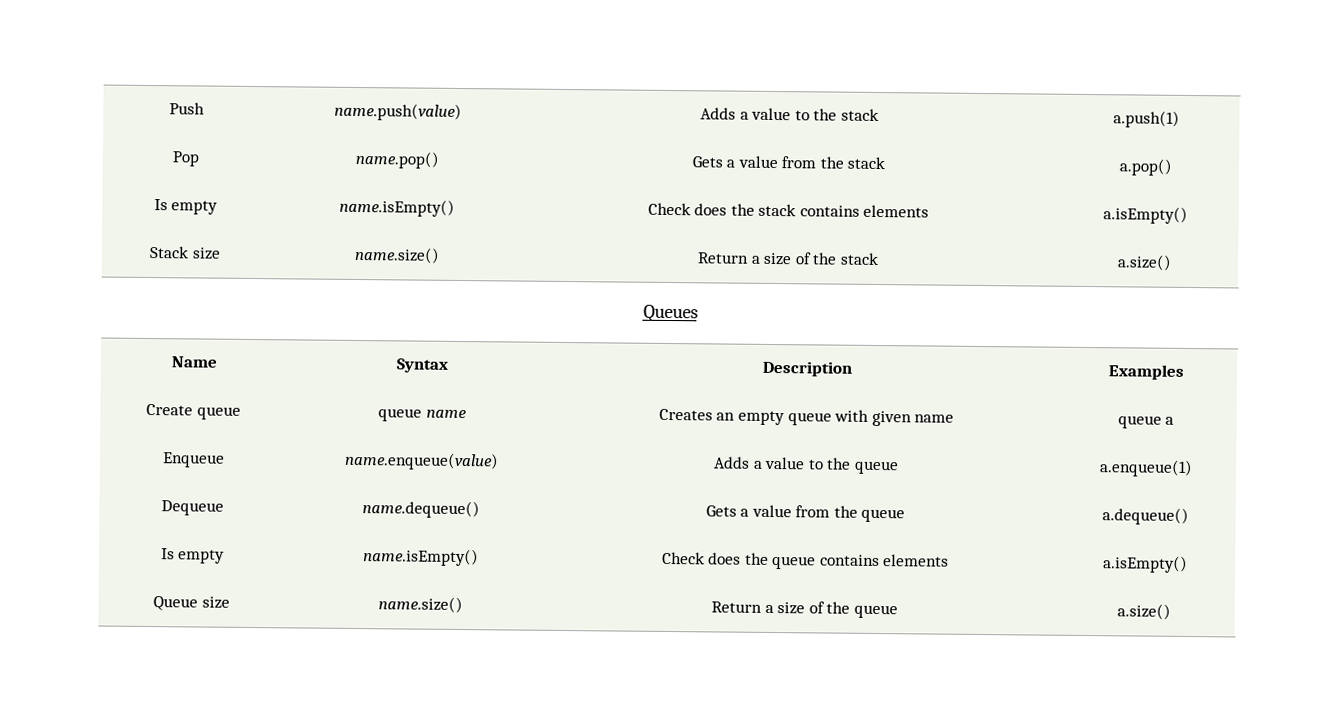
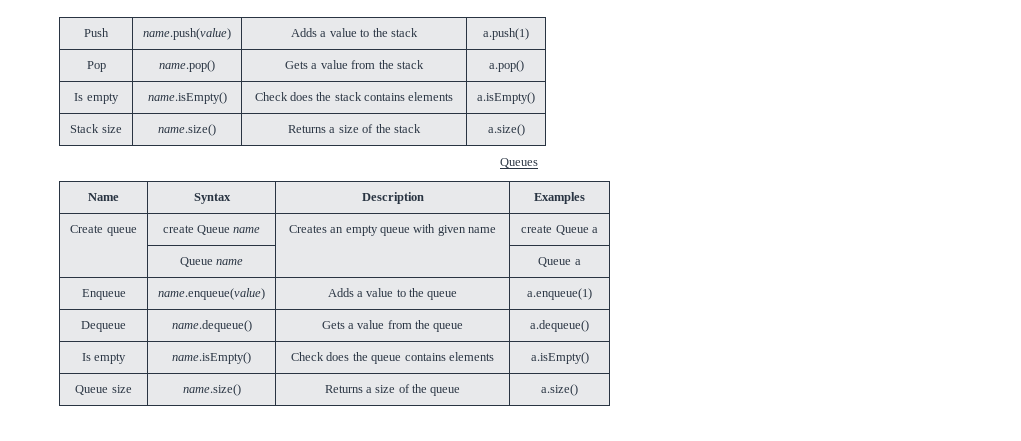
- Stack size | name.size() | Return a size of the stack | a.size()
+ Stack size | name.size() | Returns a size of the stack | a.size()
- Create queue | queue name | Creates an empty queue with given name | queue a
+ Create queue | create Queue name | Creates an empty queue with given name | create Queue a
+ | Queue name | | Queue a
- Queue size | name.size() | Return a size of the queue | a.size()
+ Queue size | name.size() | Returns a size of the queue | a.size()

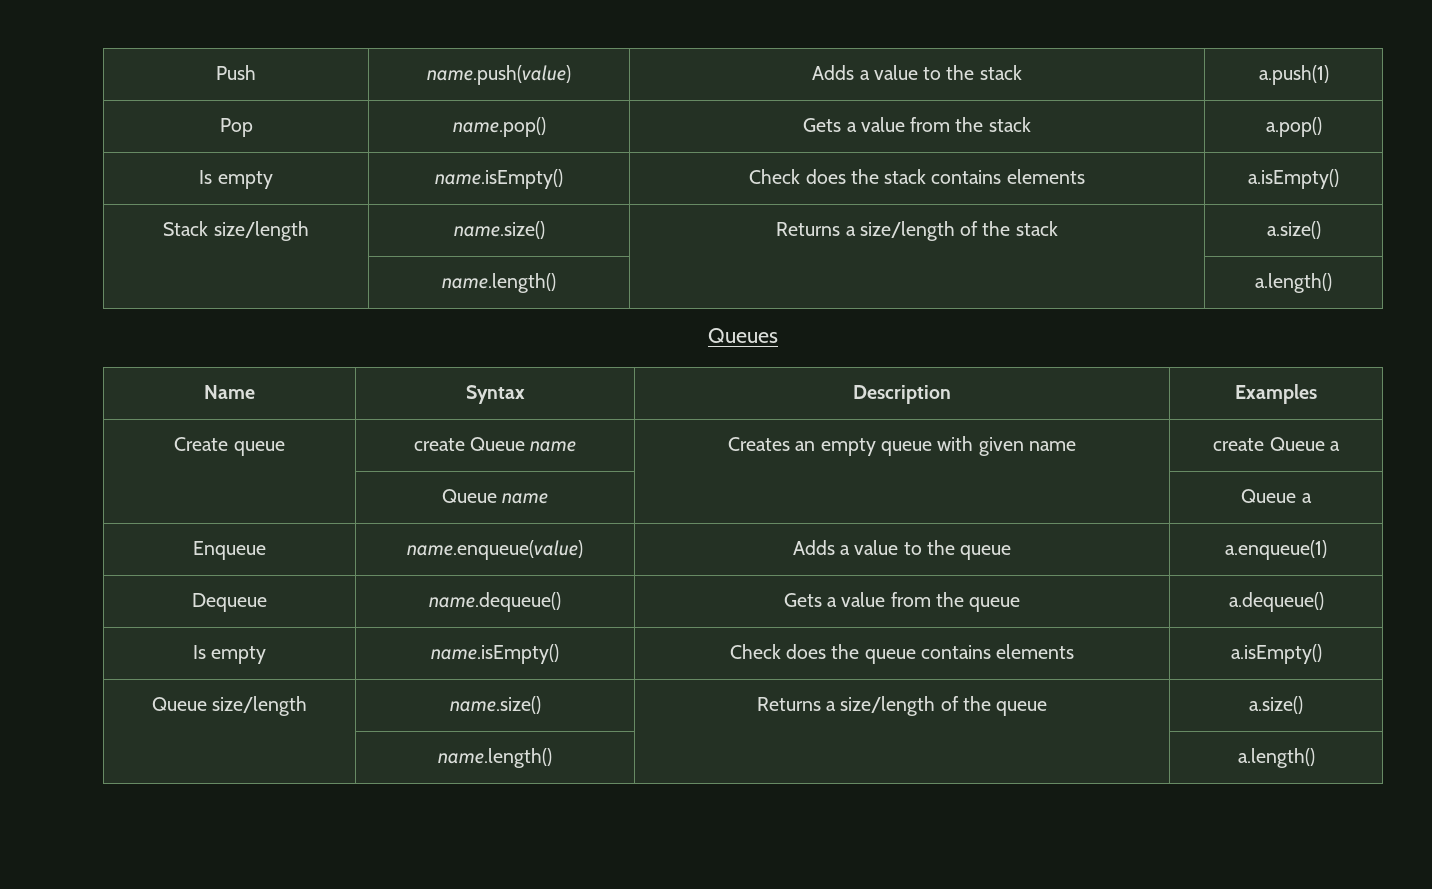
- Stack size | name.size() | Returns a size of the stack | a.size()
+ Stack size/length | name.size() | Returns a size/length of the stack | a.size()
+ | name.length() | | a.length()
- Queue size | name.size() | Returns a size of the queue | a.size()
+ Queue size/length | name.size() | Returns a size/length of the queue | a.size()
+ | name.length() | | a.length()

